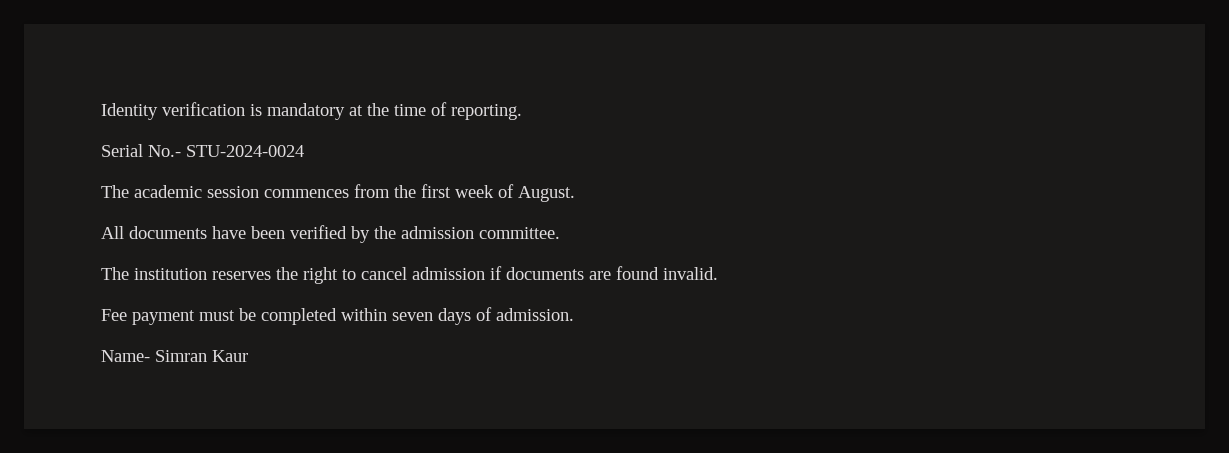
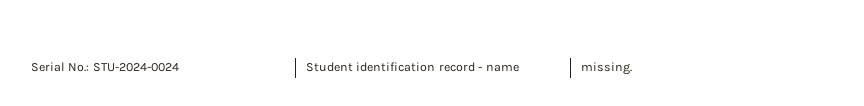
- Identity verification is mandatory at the time of reporting.
- Serial No.- STU-2024-0024
- The academic session commences from the first week of August.
- All documents have been verified by the admission committee.
- The institution reserves the right to cancel admission if documents are found invalid.
- Fee payment must be completed within seven days of admission.
- Name- Simran Kaur
+ Serial No.: STU-2024-0024
+ Student identification record - name missing.

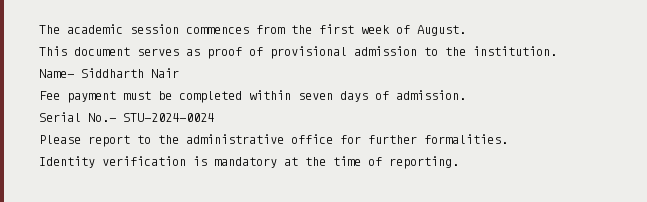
- Serial No.: STU-2024-0024
- Student identification record - name missing.
+ The academic session commences from the first week of August.
+ This document serves as proof of provisional admission to the institution.
+ Name- Siddharth Nair
+ Fee payment must be completed within seven days of admission.
+ Serial No.- STU-2024-0024
+ Please report to the administrative office for further formalities.
+ Identity verification is mandatory at the time of reporting.

